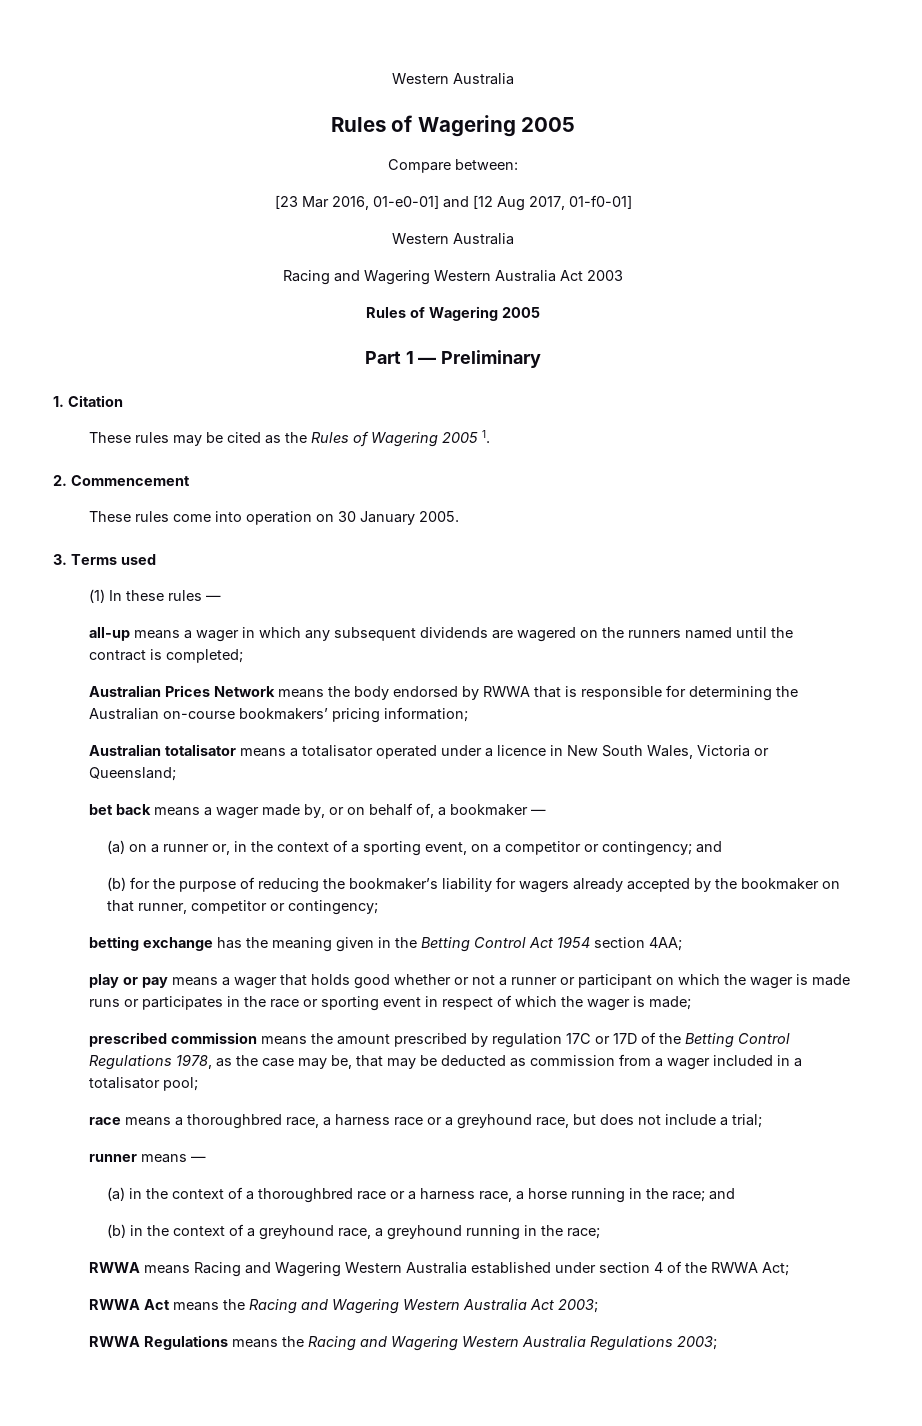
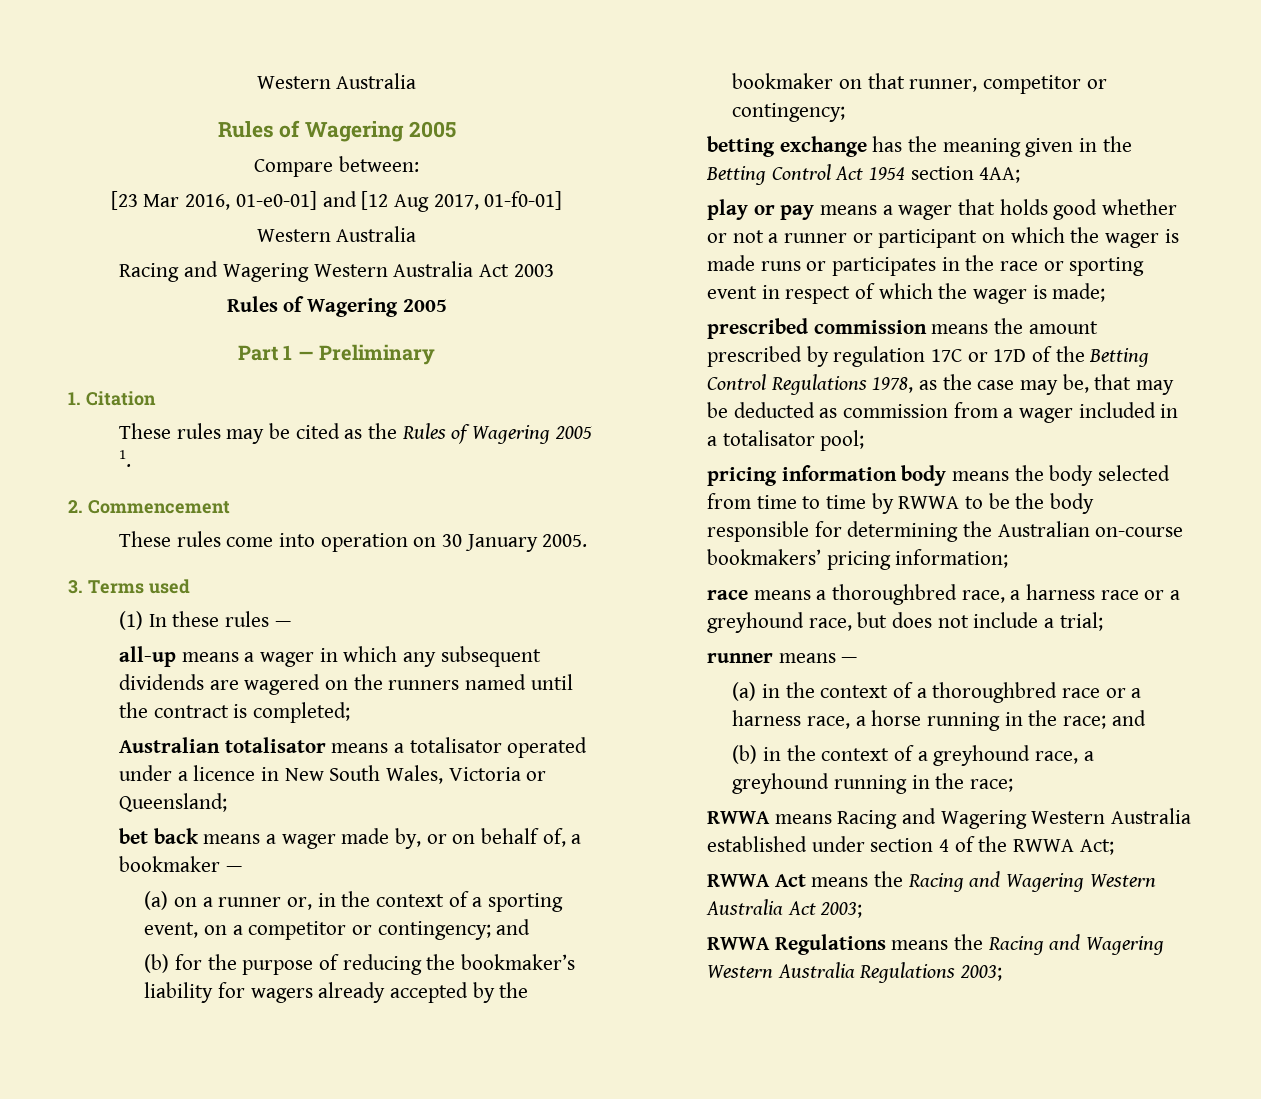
- Australian Prices Network means the body endorsed by RWWA that is responsible for determining the Australian on-course bookmakers’ pricing information;
+ pricing information body means the body selected from time to time by RWWA to be the body responsible for determining the Australian on-course bookmakers’ pricing information;

